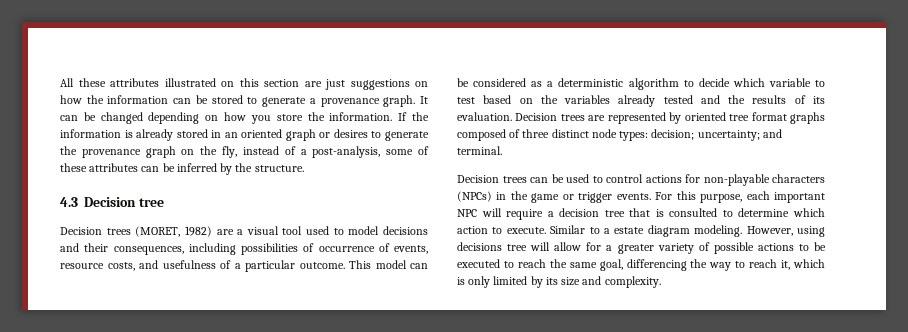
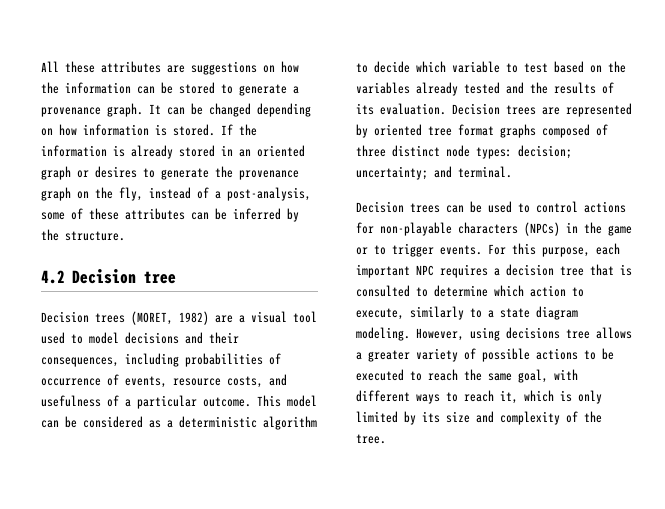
- All these attributes illustrated on this section are just suggestions on how the information can be stored to generate a provenance graph.
+ All these attributes are suggestions on how the information can be stored to generate a provenance graph.
- It can be changed depending on how you store the information.
+ It can be changed depending on how information is stored.
- 4.3 Decision tree
+ 4.2 Decision tree
- Decision trees (MORET, 1982) are a visual tool used to model decisions and their consequences, including possibilities of occurrence of events, resource costs, and usefulness of a particular outcome.
+ Decision trees (MORET, 1982) are a visual tool used to model decisions and their consequences, including probabilities of occurrence of events, resource costs, and usefulness of a particular outcome.
- Decision trees can be used to control actions for non-playable characters (NPCs) in the game or trigger events.
+ Decision trees can be used to control actions for non-playable characters (NPCs) in the game or to trigger events.
- For this purpose, each important NPC will require a decision tree that is consulted to determine which action to execute. Similar to a estate diagram modeling.
+ For this purpose, each important NPC requires a decision tree that is consulted to determine which action to execute, similarly to a state diagram modeling.
- However, using decisions tree will allow for a greater variety of possible actions to be executed to reach the same goal, differencing the way to reach it, which is only limited by its size and complexity.
+ However, using decisions tree allows a greater variety of possible actions to be executed to reach the same goal, with different ways to reach it, which is only limited by its size and complexity of the tree.

